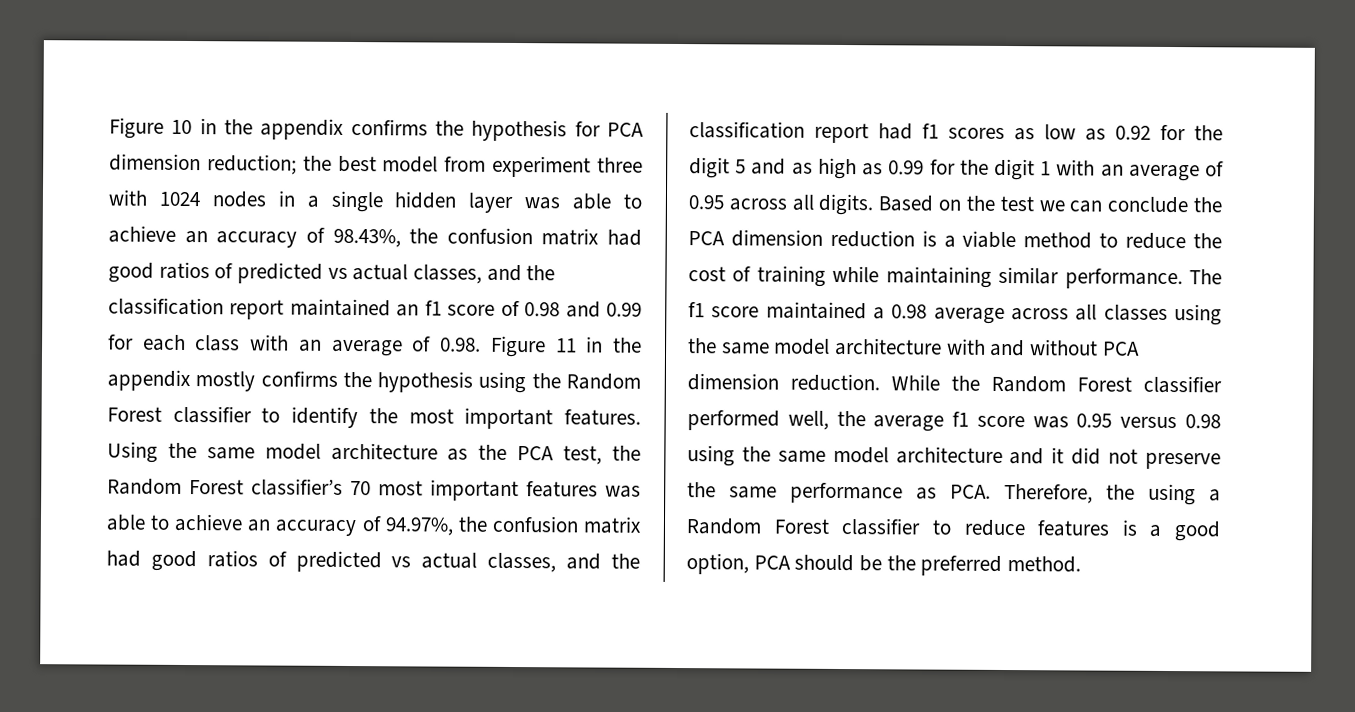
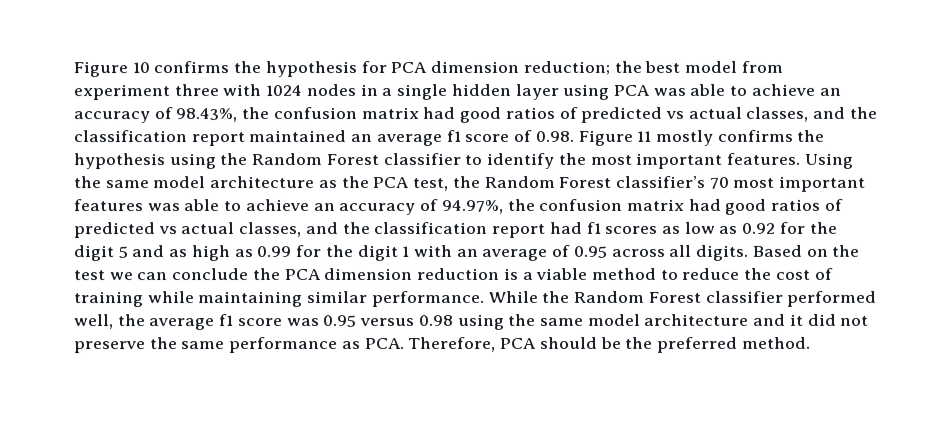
- Figure 10 in the appendix confirms the hypothesis for PCA dimension reduction;
+ Figure 10 confirms the hypothesis for PCA dimension reduction;
- the best model from experiment three with 1024 nodes in a single hidden layer was able to achieve an accuracy of 98.43%, the confusion matrix had good ratios of predicted vs actual classes, and the classification report maintained an f1 score of 0.98 and 0.99 for each class with an average of 0.98. Figure 11 in the appendix mostly confirms the hypothesis using the Random Forest classifier to identify the most important features.
+ the best model from experiment three with 1024 nodes in a single hidden layer using PCA was able to achieve an accuracy of 98.43%, the confusion matrix had good ratios of predicted vs actual classes, and the classification report maintained an average f1 score of 0.98. Figure 11 mostly confirms the hypothesis using the Random Forest classifier to identify the most important features.
- The f1 score maintained a 0.98 average across all classes using the same model architecture with and without PCA dimension reduction.
- While the Random Forest classifier performed well, the average f1 score was 0.95 versus 0.98 using the same model architecture and it did not preserve the same performance as PCA. Therefore, the using a Random Forest classifier to reduce features is a good option, PCA should be the preferred method.
+ While the Random Forest classifier performed well, the average f1 score was 0.95 versus 0.98 using the same model architecture and it did not preserve the same performance as PCA. Therefore, PCA should be the preferred method.

